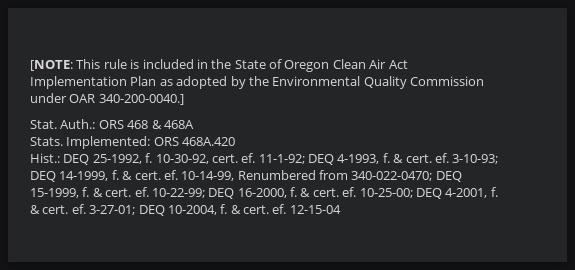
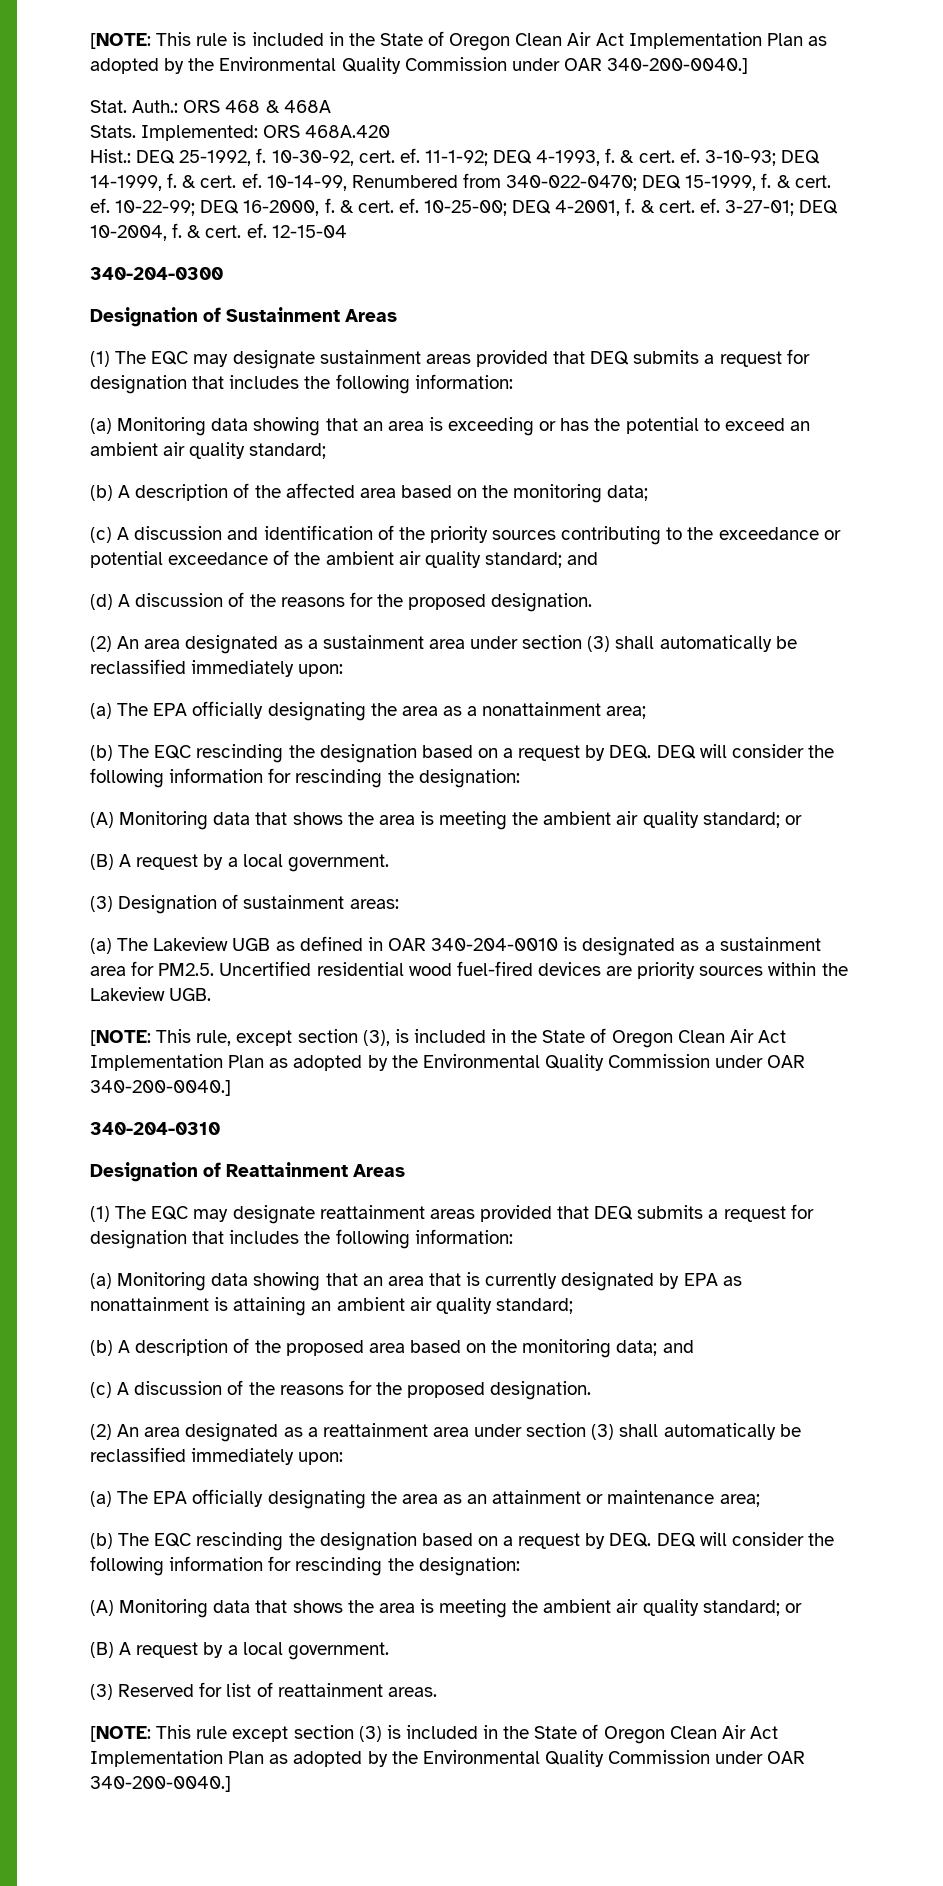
+ 340-204-0300
+ Designation of Sustainment Areas
+ (1) The EQC may designate sustainment areas provided that DEQ submits a request for designation that includes the following information:
+ (a) Monitoring data showing that an area is exceeding or has the potential to exceed an ambient air quality standard;
+ (b) A description of the affected area based on the monitoring data;
+ (c) A discussion and identification of the priority sources contributing to the exceedance or potential exceedance of the ambient air quality standard; and
+ (d) A discussion of the reasons for the proposed designation.
+ (2) An area designated as a sustainment area under section (3) shall automatically be reclassified immediately upon:
+ (a) The EPA officially designating the area as a nonattainment area;
+ (b) The EQC rescinding the designation based on a request by DEQ. DEQ will consider the following information for rescinding the designation:
+ (A) Monitoring data that shows the area is meeting the ambient air quality standard; or
+ (B) A request by a local government.
+ (3) Designation of sustainment areas:
+ (a) The Lakeview UGB as defined in OAR 340-204-0010 is designated as a sustainment area for PM2.5. Uncertified residential wood fuel-fired devices are priority sources within the Lakeview UGB.
+ [NOTE: This rule, except section (3), is included in the State of Oregon Clean Air Act Implementation Plan as adopted by the Environmental Quality Commission under OAR 340-200-0040.]
+ 340-204-0310
+ Designation of Reattainment Areas
+ (1) The EQC may designate reattainment areas provided that DEQ submits a request for designation that includes the following information:
+ (a) Monitoring data showing that an area that is currently designated by EPA as nonattainment is attaining an ambient air quality standard;
+ (b) A description of the proposed area based on the monitoring data; and
+ (c) A discussion of the reasons for the proposed designation.
+ (2) An area designated as a reattainment area under section (3) shall automatically be reclassified immediately upon:
+ (a) The EPA officially designating the area as an attainment or maintenance area;
+ (b) The EQC rescinding the designation based on a request by DEQ. DEQ will consider the following information for rescinding the designation:
+ (A) Monitoring data that shows the area is meeting the ambient air quality standard; or
+ (B) A request by a local government.
+ (3) Reserved for list of reattainment areas.
+ [NOTE: This rule except section (3) is included in the State of Oregon Clean Air Act Implementation Plan as adopted by the Environmental Quality Commission under OAR 340-200-0040.]

